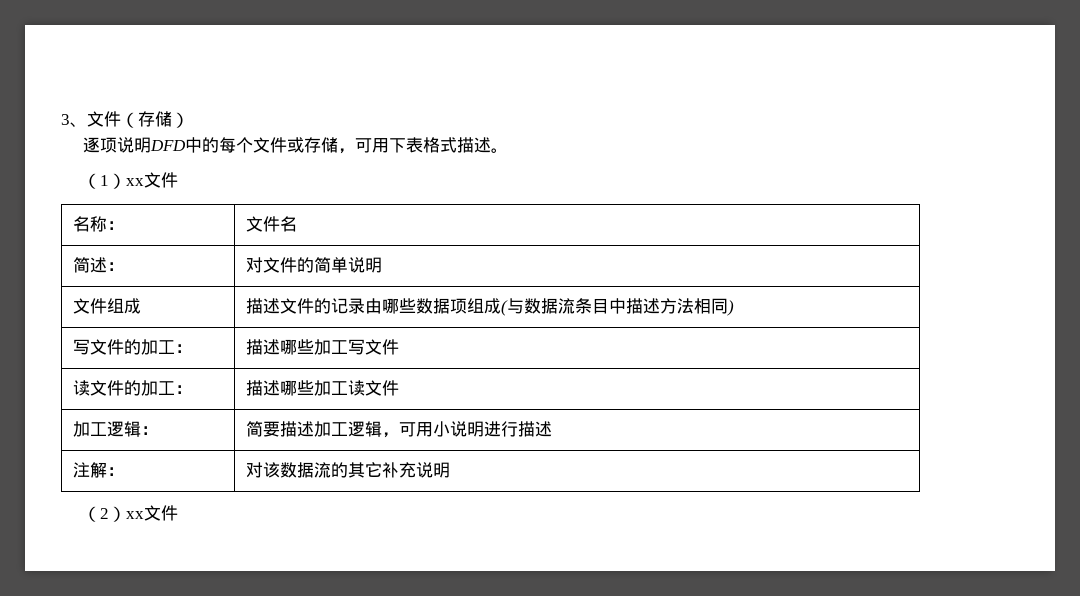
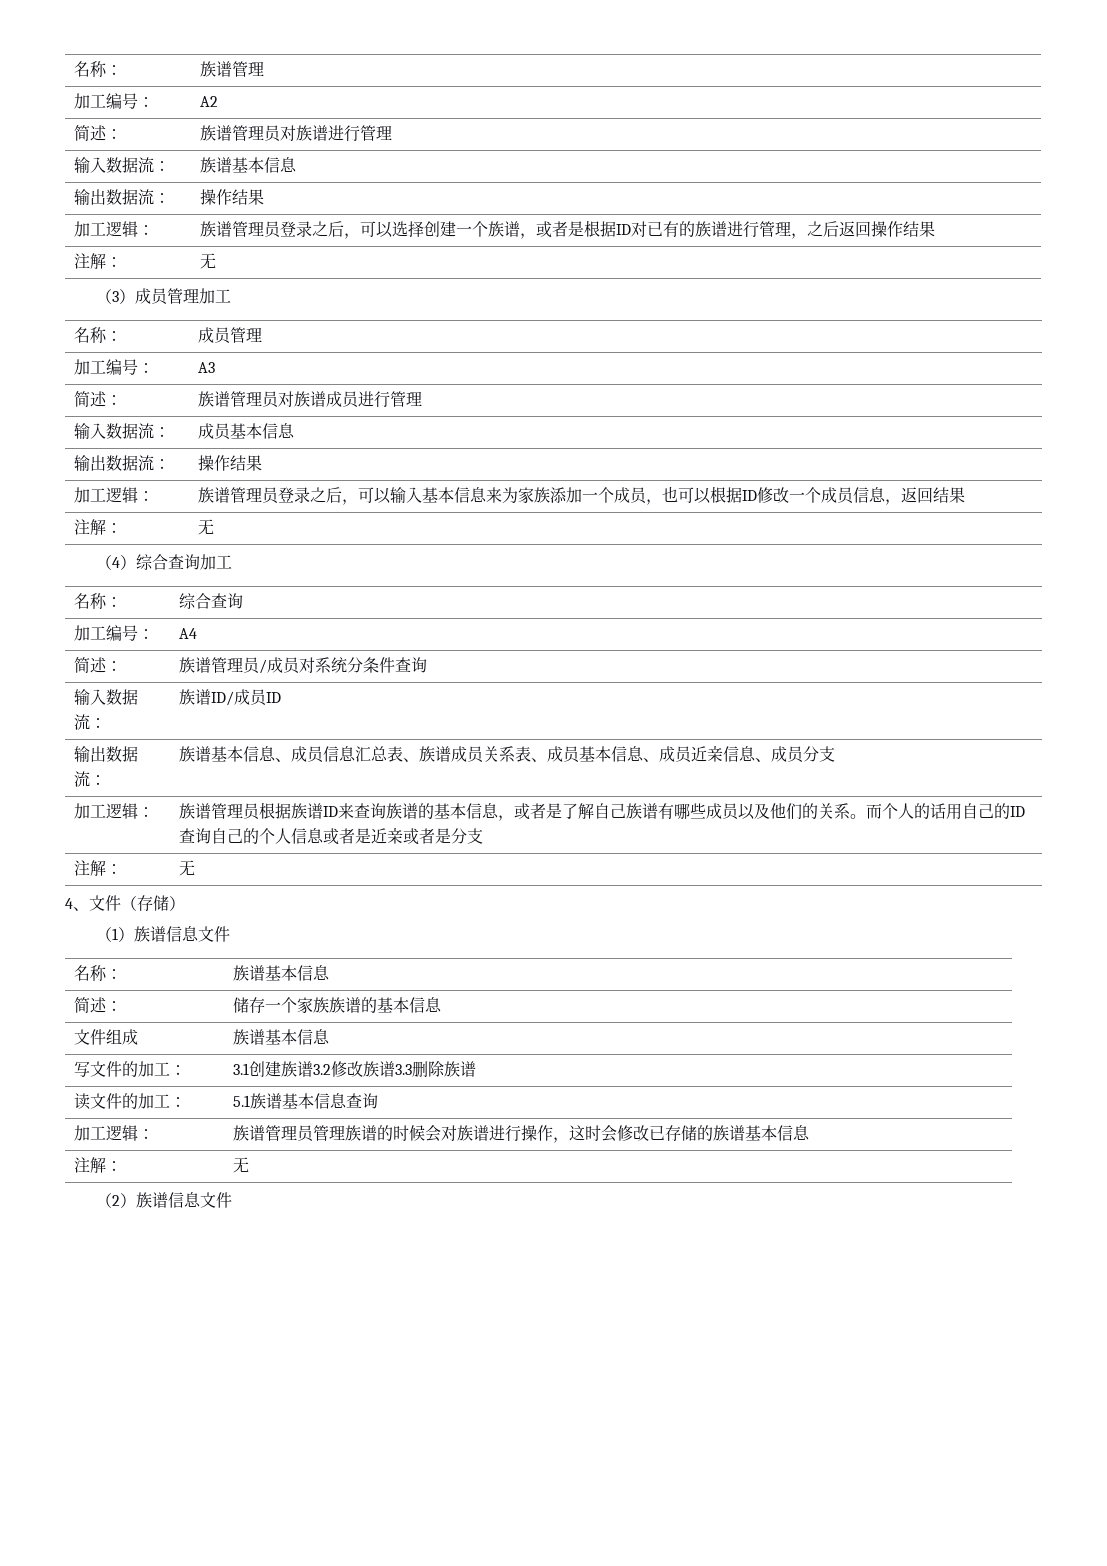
- 3、文件（存储）
- 逐项说明DFD中的每个文件或存储，可用下表格式描述。
+ 名称： | 族谱管理
+ 加工编号： | A2
+ 简述： | 族谱管理员对族谱进行管理
+ 输入数据流： | 族谱基本信息
+ 输出数据流： | 操作结果
+ 加工逻辑： | 族谱管理员登录之后，可以选择创建一个族谱，或者是根据ID对已有的族谱进行管理，之后返回操作结果
+ 注解： | 无
+ （3）成员管理加工
+ 名称： | 成员管理
+ 加工编号： | A3
+ 简述： | 族谱管理员对族谱成员进行管理
+ 输入数据流： | 成员基本信息
+ 输出数据流： | 操作结果
+ 加工逻辑： | 族谱管理员登录之后，可以输入基本信息来为家族添加一个成员，也可以根据ID修改一个成员信息，返回结果
+ 注解： | 无
+ （4）综合查询加工
+ 名称： | 综合查询
+ 加工编号： | A4
+ 简述： | 族谱管理员/成员对系统分条件查询
+ 输入数据流： | 族谱ID/成员ID
+ 输出数据流： | 族谱基本信息、成员信息汇总表、族谱成员关系表、成员基本信息、成员近亲信息、成员分支
+ 加工逻辑： | 族谱管理员根据族谱ID来查询族谱的基本信息，或者是了解自己族谱有哪些成员以及他们的关系。而个人的话用自己的ID查询自己的个人信息或者是近亲或者是分支
+ 注解： | 无
+ 4、文件（存储）
- （1）xx文件
+ （1）族谱信息文件
- 名称： | 文件名
- 简述： | 对文件的简单说明
- 文件组成 | 描述文件的记录由哪些数据项组成(与数据流条目中描述方法相同)
- 写文件的加工： | 描述哪些加工写文件
- 读文件的加工： | 描述哪些加工读文件
- 加工逻辑： | 简要描述加工逻辑，可用小说明进行描述
- 注解： | 对该数据流的其它补充说明
+ 名称： | 族谱基本信息
+ 简述： | 储存一个家族族谱的基本信息
+ 文件组成 | 族谱基本信息
+ 写文件的加工： | 3.1创建族谱3.2修改族谱3.3删除族谱
+ 读文件的加工： | 5.1族谱基本信息查询
+ 加工逻辑： | 族谱管理员管理族谱的时候会对族谱进行操作，这时会修改已存储的族谱基本信息
+ 注解： | 无
- （2）xx文件
+ （2）族谱信息文件

